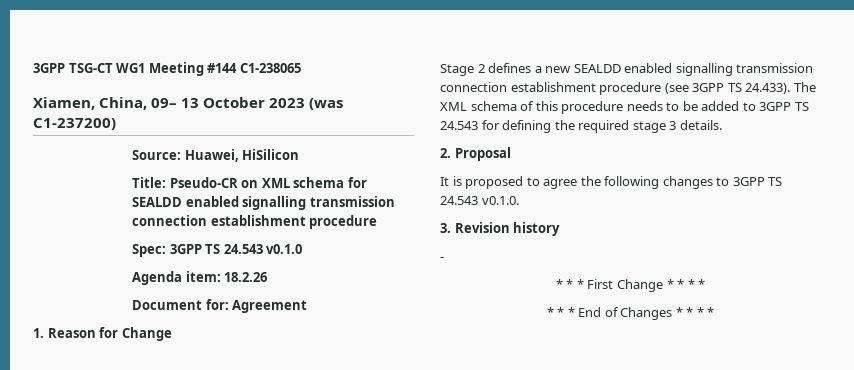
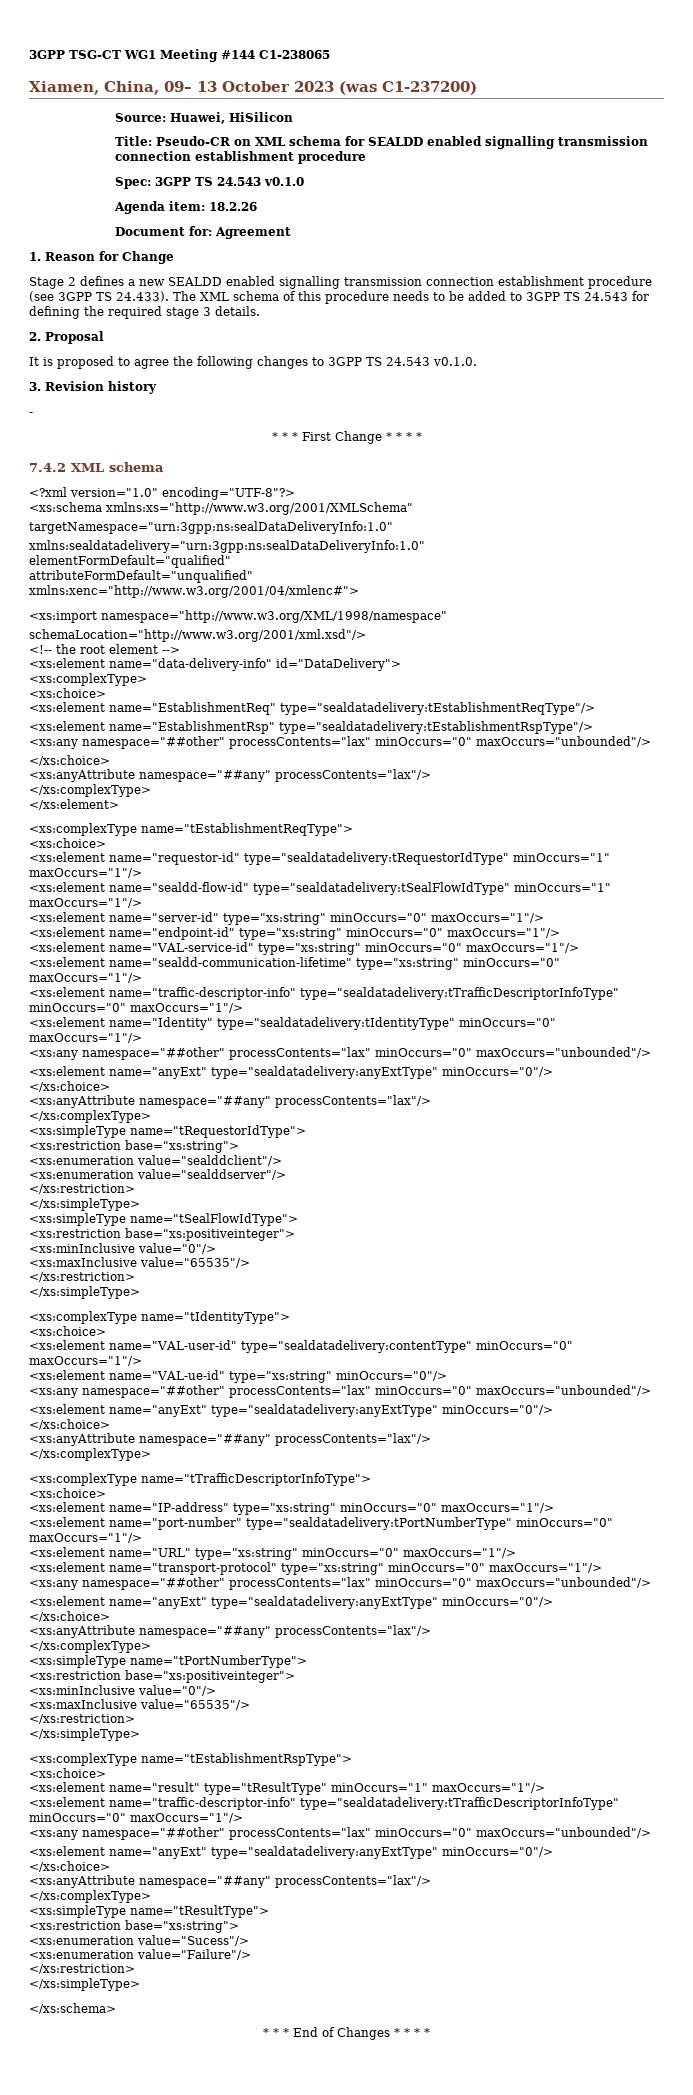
+ 7.4.2 XML schema
+ <?xml version="1.0" encoding="UTF-8"?>
+ <xs:schema xmlns:xs="http://www.w3.org/2001/XMLSchema"
+ targetNamespace="urn:3gpp:ns:sealDataDeliveryInfo:1.0"
+ xmlns:sealdatadelivery="urn:3gpp:ns:sealDataDeliveryInfo:1.0"
+ elementFormDefault="qualified"
+ attributeFormDefault="unqualified"
+ xmlns:xenc="http://www.w3.org/2001/04/xmlenc#">
+ <xs:import namespace="http://www.w3.org/XML/1998/namespace"
+ schemaLocation="http://www.w3.org/2001/xml.xsd"/>
+ <!-- the root element -->
+ <xs:element name="data-delivery-info" id="DataDelivery">
+ <xs:complexType>
+ <xs:choice>
+ <xs:element name="EstablishmentReq" type="sealdatadelivery:tEstablishmentReqType"/>
+ <xs:element name="EstablishmentRsp" type="sealdatadelivery:tEstablishmentRspType"/>
+ <xs:any namespace="##other" processContents="lax" minOccurs="0" maxOccurs="unbounded"/>
+ </xs:choice>
+ <xs:anyAttribute namespace="##any" processContents="lax"/>
+ </xs:complexType>
+ </xs:element>
+ <xs:complexType name="tEstablishmentReqType">
+ <xs:choice>
+ <xs:element name="requestor-id" type="sealdatadelivery:tRequestorIdType" minOccurs="1" maxOccurs="1"/>
+ <xs:element name="sealdd-flow-id" type="sealdatadelivery:tSealFlowIdType" minOccurs="1" maxOccurs="1"/>
+ <xs:element name="server-id" type="xs:string" minOccurs="0" maxOccurs="1"/>
+ <xs:element name="endpoint-id" type="xs:string" minOccurs="0" maxOccurs="1"/>
+ <xs:element name="VAL-service-id" type="xs:string" minOccurs="0" maxOccurs="1"/>
+ <xs:element name="sealdd-communication-lifetime" type="xs:string" minOccurs="0" maxOccurs="1"/>
+ <xs:element name="traffic-descriptor-info" type="sealdatadelivery:tTrafficDescriptorInfoType" minOccurs="0" maxOccurs="1"/>
+ <xs:element name="Identity" type="sealdatadelivery:tIdentityType" minOccurs="0" maxOccurs="1"/>
+ <xs:any namespace="##other" processContents="lax" minOccurs="0" maxOccurs="unbounded"/>
+ <xs:element name="anyExt" type="sealdatadelivery:anyExtType" minOccurs="0"/>
+ </xs:choice>
+ <xs:anyAttribute namespace="##any" processContents="lax"/>
+ </xs:complexType>
+ <xs:simpleType name="tRequestorIdType">
+ <xs:restriction base="xs:string">
+ <xs:enumeration value="sealddclient"/>
+ <xs:enumeration value="sealddserver"/>
+ </xs:restriction>
+ </xs:simpleType>
+ <xs:simpleType name="tSealFlowIdType">
+ <xs:restriction base="xs:positiveinteger">
+ <xs:minInclusive value="0"/>
+ <xs:maxInclusive value="65535"/>
+ </xs:restriction>
+ </xs:simpleType>
+ <xs:complexType name="tIdentityType">
+ <xs:choice>
+ <xs:element name="VAL-user-id" type="sealdatadelivery:contentType" minOccurs="0" maxOccurs="1"/>
+ <xs:element name="VAL-ue-id" type="xs:string" minOccurs="0"/>
+ <xs:any namespace="##other" processContents="lax" minOccurs="0" maxOccurs="unbounded"/>
+ <xs:element name="anyExt" type="sealdatadelivery:anyExtType" minOccurs="0"/>
+ </xs:choice>
+ <xs:anyAttribute namespace="##any" processContents="lax"/>
+ </xs:complexType>
+ <xs:complexType name="tTrafficDescriptorInfoType">
+ <xs:choice>
+ <xs:element name="IP-address" type="xs:string" minOccurs="0" maxOccurs="1"/>
+ <xs:element name="port-number" type="sealdatadelivery:tPortNumberType" minOccurs="0" maxOccurs="1"/>
+ <xs:element name="URL" type="xs:string" minOccurs="0" maxOccurs="1"/>
+ <xs:element name="transport-protocol" type="xs:string" minOccurs="0" maxOccurs="1"/>
+ <xs:any namespace="##other" processContents="lax" minOccurs="0" maxOccurs="unbounded"/>
+ <xs:element name="anyExt" type="sealdatadelivery:anyExtType" minOccurs="0"/>
+ </xs:choice>
+ <xs:anyAttribute namespace="##any" processContents="lax"/>
+ </xs:complexType>
+ <xs:simpleType name="tPortNumberType">
+ <xs:restriction base="xs:positiveinteger">
+ <xs:minInclusive value="0"/>
+ <xs:maxInclusive value="65535"/>
+ </xs:restriction>
+ </xs:simpleType>
+ <xs:complexType name="tEstablishmentRspType">
+ <xs:choice>
+ <xs:element name="result" type="tResultType" minOccurs="1" maxOccurs="1"/>
+ <xs:element name="traffic-descriptor-info" type="sealdatadelivery:tTrafficDescriptorInfoType" minOccurs="0" maxOccurs="1"/>
+ <xs:any namespace="##other" processContents="lax" minOccurs="0" maxOccurs="unbounded"/>
+ <xs:element name="anyExt" type="sealdatadelivery:anyExtType" minOccurs="0"/>
+ </xs:choice>
+ <xs:anyAttribute namespace="##any" processContents="lax"/>
+ </xs:complexType>
+ <xs:simpleType name="tResultType">
+ <xs:restriction base="xs:string">
+ <xs:enumeration value="Sucess"/>
+ <xs:enumeration value="Failure"/>
+ </xs:restriction>
+ </xs:simpleType>
+ </xs:schema>

